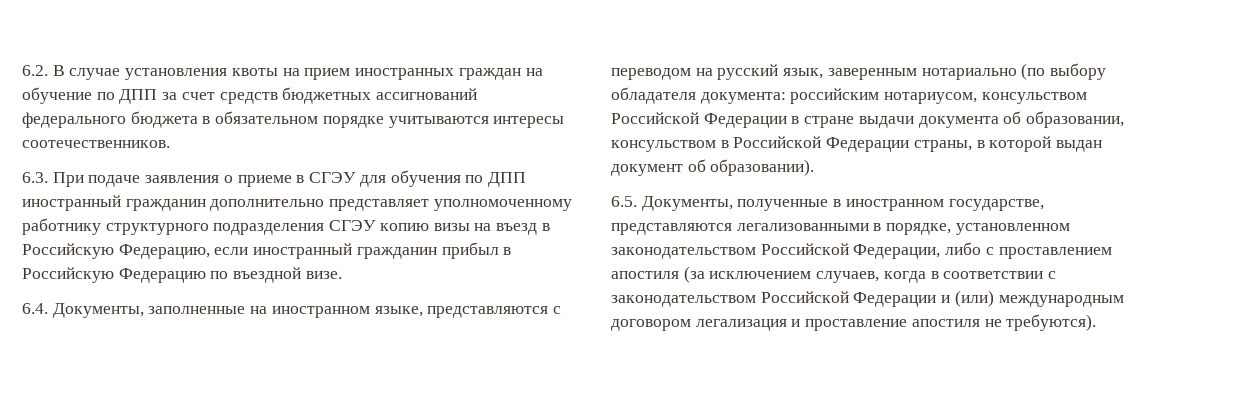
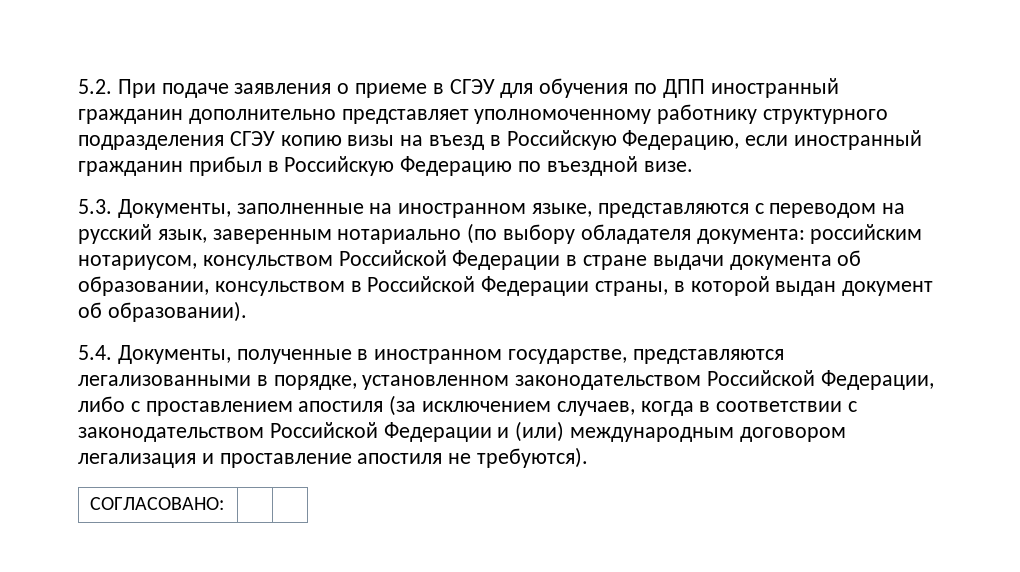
- 6.2. В случае установления квоты на прием иностранных граждан на обучение по ДПП за счет средств бюджетных ассигнований федерального бюджета в обязательном порядке учитываются интересы соотечественников.
- 6.3. При подаче заявления о приеме в СГЭУ для обучения по ДПП иностранный гражданин дополнительно представляет уполномоченному работнику структурного подразделения СГЭУ копию визы на въезд в Российскую Федерацию, если иностранный гражданин прибыл в Российскую Федерацию по въездной визе.
+ 5.2. При подаче заявления о приеме в СГЭУ для обучения по ДПП иностранный гражданин дополнительно представляет уполномоченному работнику структурного подразделения СГЭУ копию визы на въезд в Российскую Федерацию, если иностранный гражданин прибыл в Российскую Федерацию по въездной визе.
- 6.4. Документы, заполненные на иностранном языке, представляются с переводом на русский язык, заверенным нотариально (по выбору обладателя документа: российским нотариусом, консульством Российской Федерации в стране выдачи документа об образовании, консульством в Российской Федерации страны, в которой выдан документ об образовании).
+ 5.3. Документы, заполненные на иностранном языке, представляются с переводом на русский язык, заверенным нотариально (по выбору обладателя документа: российским нотариусом, консульством Российской Федерации в стране выдачи документа об образовании, консульством в Российской Федерации страны, в которой выдан документ об образовании).
- 6.5. Документы, полученные в иностранном государстве, представляются легализованными в порядке, установленном законодательством Российской Федерации, либо с проставлением апостиля (за исключением случаев, когда в соответствии с законодательством Российской Федерации и (или) международным договором легализация и проставление апостиля не требуются).
+ 5.4. Документы, полученные в иностранном государстве, представляются легализованными в порядке, установленном законодательством Российской Федерации, либо с проставлением апостиля (за исключением случаев, когда в соответствии с законодательством Российской Федерации и (или) международным договором легализация и проставление апостиля не требуются).
+ СОГЛАСОВАНО: | |

